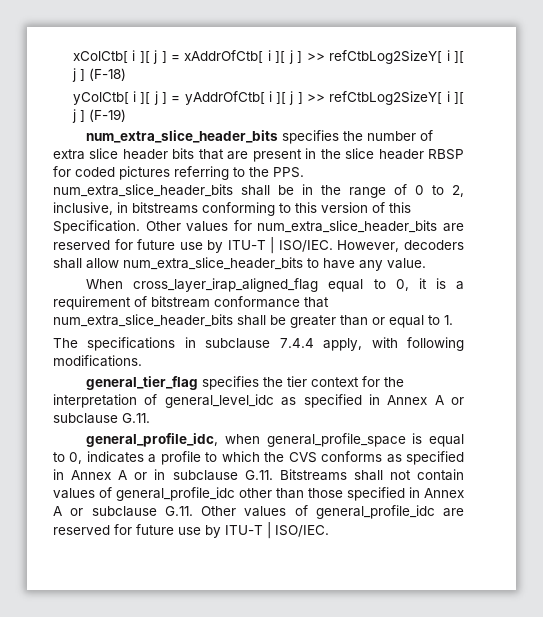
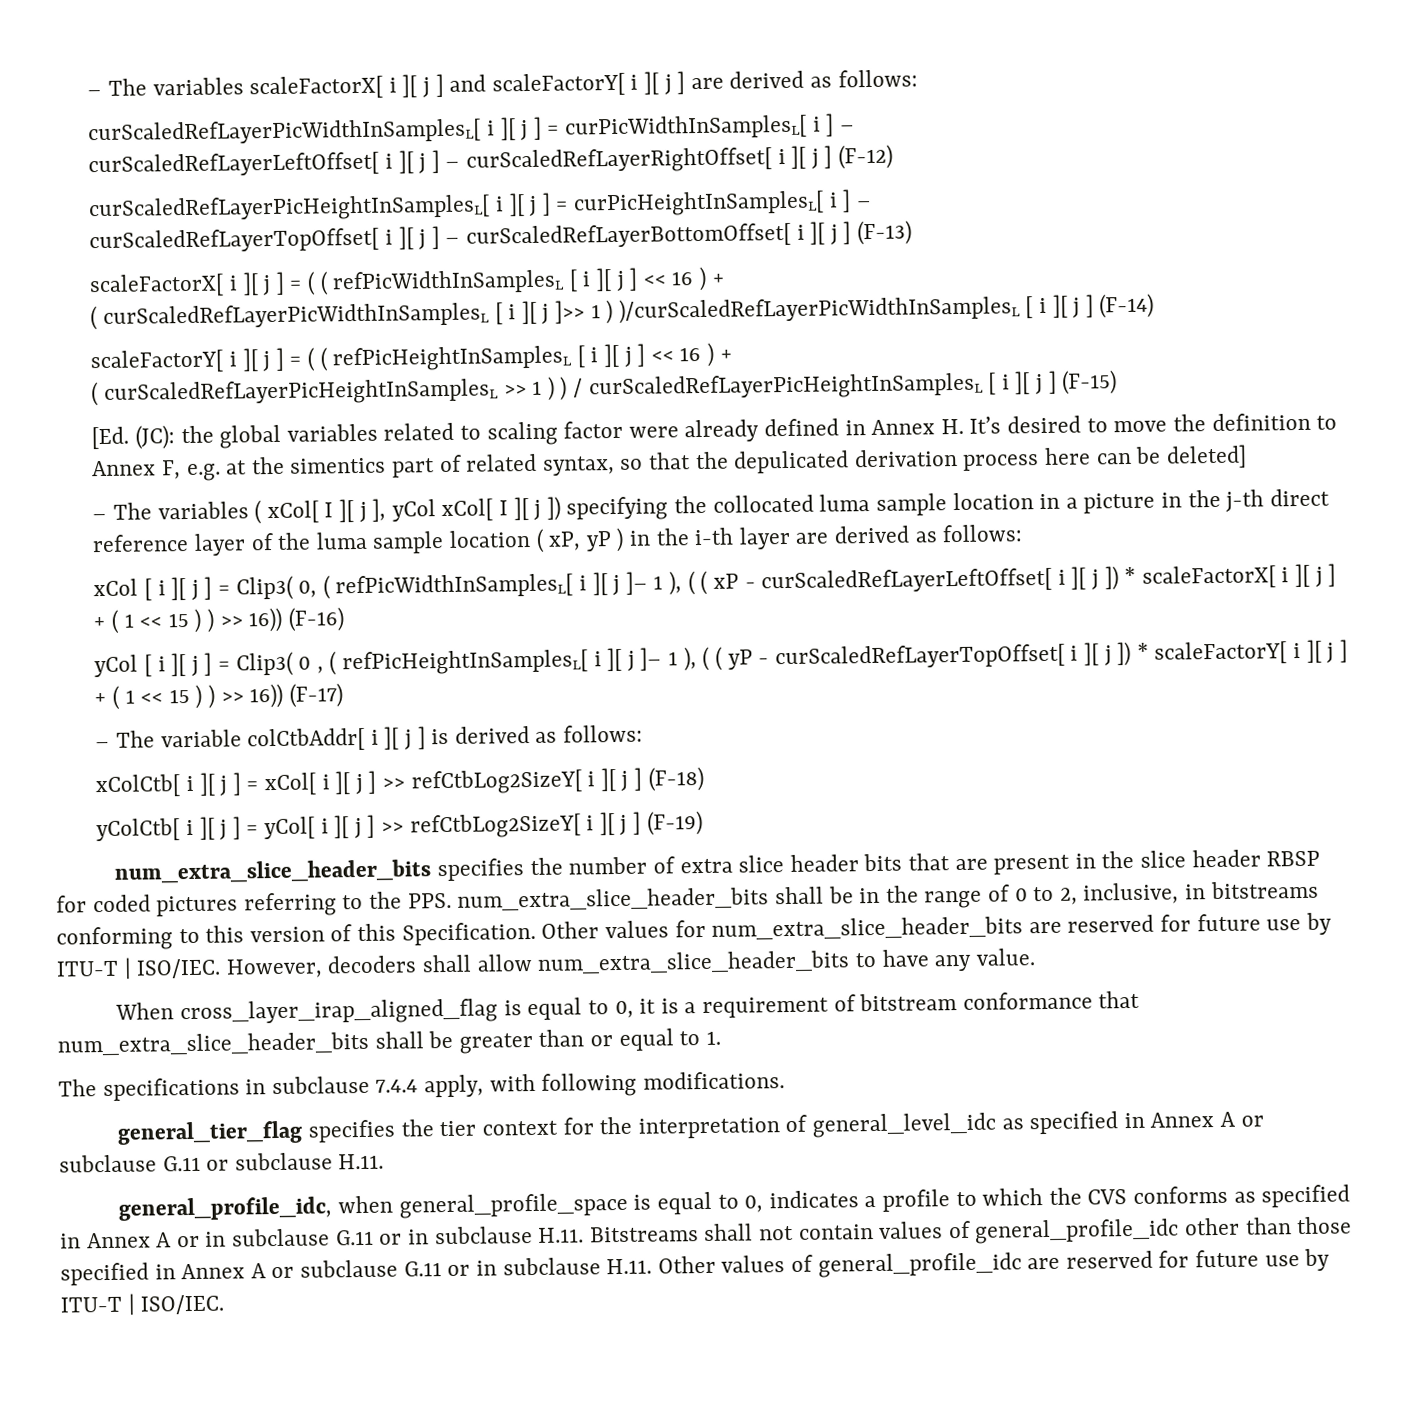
+ – The variables scaleFactorX[ i ][ j ] and scaleFactorY[ i ][ j ] are derived as follows:
+ curScaledRefLayerPicWidthInSamplesL[ i ][ j ] = curPicWidthInSamplesL[ i ] –
+ curScaledRefLayerLeftOffset[ i ][ j ] – curScaledRefLayerRightOffset[ i ][ j ] (F-12)
+ curScaledRefLayerPicHeightInSamplesL[ i ][ j ] = curPicHeightInSamplesL[ i ] –
+ curScaledRefLayerTopOffset[ i ][ j ] – curScaledRefLayerBottomOffset[ i ][ j ] (F-13)
+ scaleFactorX[ i ][ j ] = ( ( refPicWidthInSamplesL [ i ][ j ] << 16 ) +
+ ( curScaledRefLayerPicWidthInSamplesL [ i ][ j ]>> 1 ) )/curScaledRefLayerPicWidthInSamplesL [ i ][ j ] (F-14)
+ scaleFactorY[ i ][ j ] = ( ( refPicHeightInSamplesL [ i ][ j ] << 16 ) +
+ ( curScaledRefLayerPicHeightInSamplesL >> 1 ) ) / curScaledRefLayerPicHeightInSamplesL [ i ][ j ] (F-15)
+ [Ed. (JC): the global variables related to scaling factor were already defined in Annex H. It’s desired to move the definition to Annex F, e.g. at the simentics part of related syntax, so that the depulicated derivation process here can be deleted]
+ – The variables ( xCol[ I ][ j ], yCol xCol[ I ][ j ]) specifying the collocated luma sample location in a picture in the j-th direct reference layer of the luma sample location ( xP, yP ) in the i-th layer are derived as follows:
+ xCol [ i ][ j ] = Clip3( 0, ( refPicWidthInSamplesL[ i ][ j ]– 1 ), ( ( xP - curScaledRefLayerLeftOffset[ i ][ j ]) * scaleFactorX[ i ][ j ] + ( 1 << 15 ) ) >> 16)) (F-16)
+ yCol [ i ][ j ] = Clip3( 0 , ( refPicHeightInSamplesL[ i ][ j ]– 1 ), ( ( yP - curScaledRefLayerTopOffset[ i ][ j ]) * scaleFactorY[ i ][ j ] + ( 1 << 15 ) ) >> 16)) (F-17)
+ – The variable colCtbAddr[ i ][ j ] is derived as follows:
- xColCtb[ i ][ j ] = xAddrOfCtb[ i ][ j ] >> refCtbLog2SizeY[ i ][ j ] (F-18)
+ xColCtb[ i ][ j ] = xCol[ i ][ j ] >> refCtbLog2SizeY[ i ][ j ] (F-18)
- yColCtb[ i ][ j ] = yAddrOfCtb[ i ][ j ] >> refCtbLog2SizeY[ i ][ j ] (F-19)
+ yColCtb[ i ][ j ] = yCol[ i ][ j ] >> refCtbLog2SizeY[ i ][ j ] (F-19)
- When cross_layer_irap_aligned_flag equal to 0, it is a requirement of bitstream conformance that num_extra_slice_header_bits shall be greater than or equal to 1.
+ When cross_layer_irap_aligned_flag is equal to 0, it is a requirement of bitstream conformance that num_extra_slice_header_bits shall be greater than or equal to 1.
- general_tier_flag specifies the tier context for the interpretation of general_level_idc as specified in Annex A or subclause G.11.
+ general_tier_flag specifies the tier context for the interpretation of general_level_idc as specified in Annex A or subclause G.11 or subclause H.11.
- general_profile_idc, when general_profile_space is equal to 0, indicates a profile to which the CVS conforms as specified in Annex A or in subclause G.11. Bitstreams shall not contain values of general_profile_idc other than those specified in Annex A or subclause G.11. Other values of general_profile_idc are reserved for future use by ITU-T | ISO/IEC.
+ general_profile_idc, when general_profile_space is equal to 0, indicates a profile to which the CVS conforms as specified in Annex A or in subclause G.11 or in subclause H.11. Bitstreams shall not contain values of general_profile_idc other than those specified in Annex A or subclause G.11 or in subclause H.11. Other values of general_profile_idc are reserved for future use by ITU-T | ISO/IEC.

